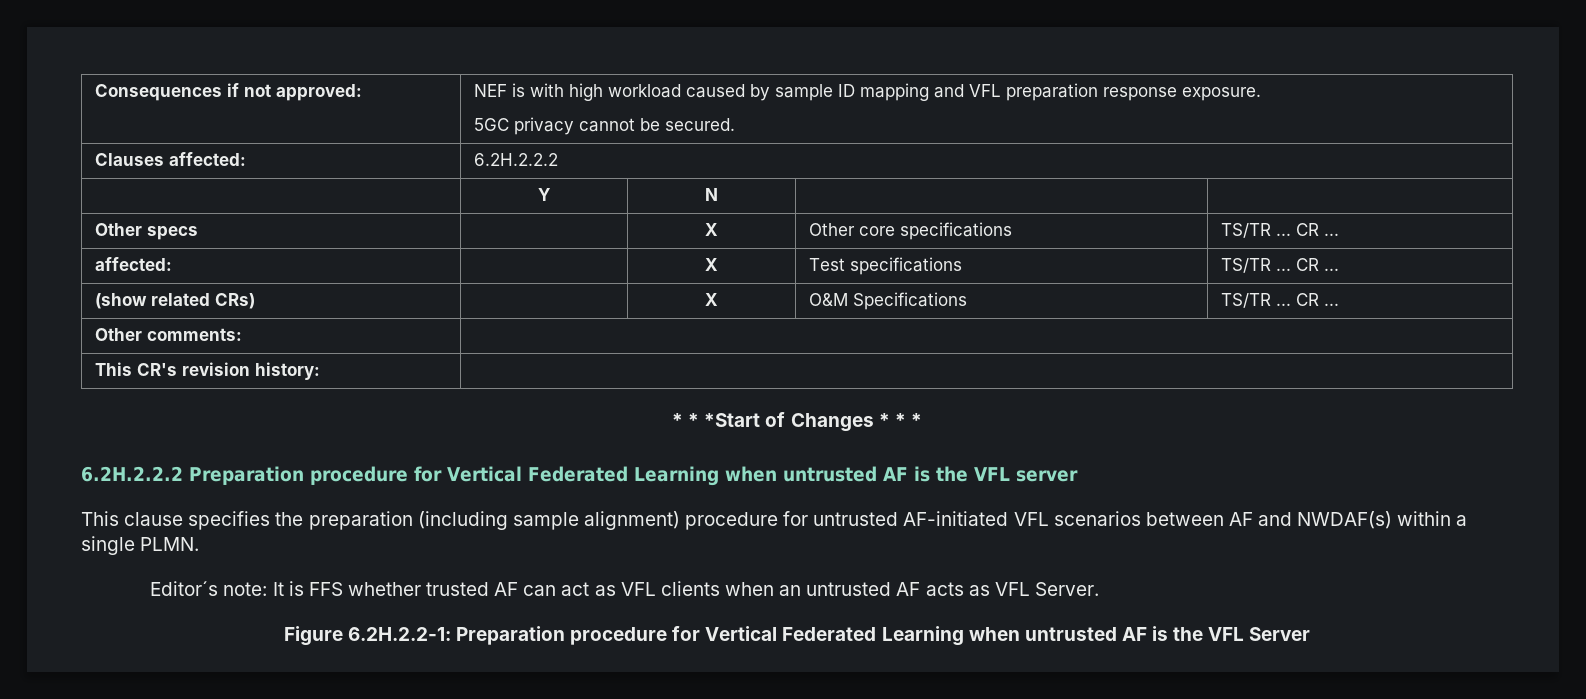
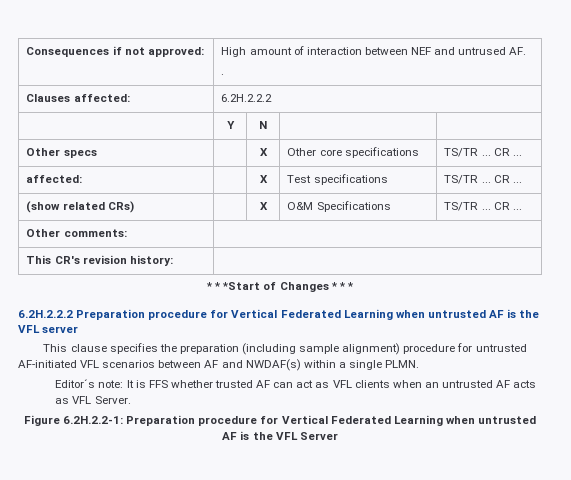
- Consequences if not approved: | NEF is with high workload caused by sample ID mapping and VFL preparation response exposure.
- 5GC privacy cannot be secured.
+ Consequences if not approved: | High amount of interaction between NEF and untrused AF.
+ .

